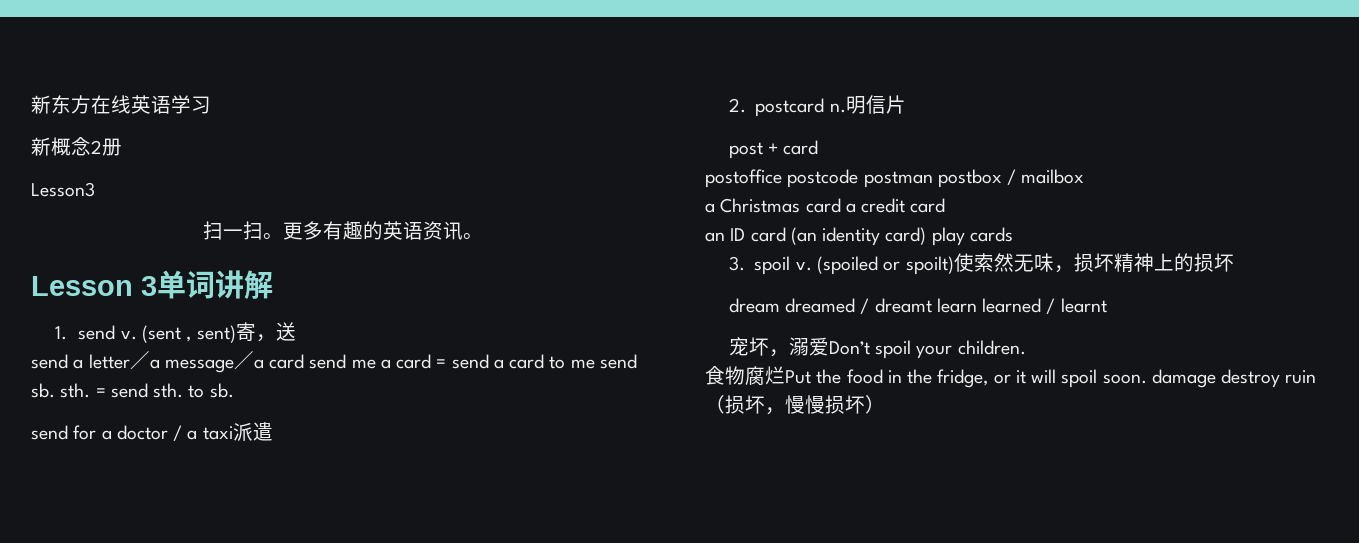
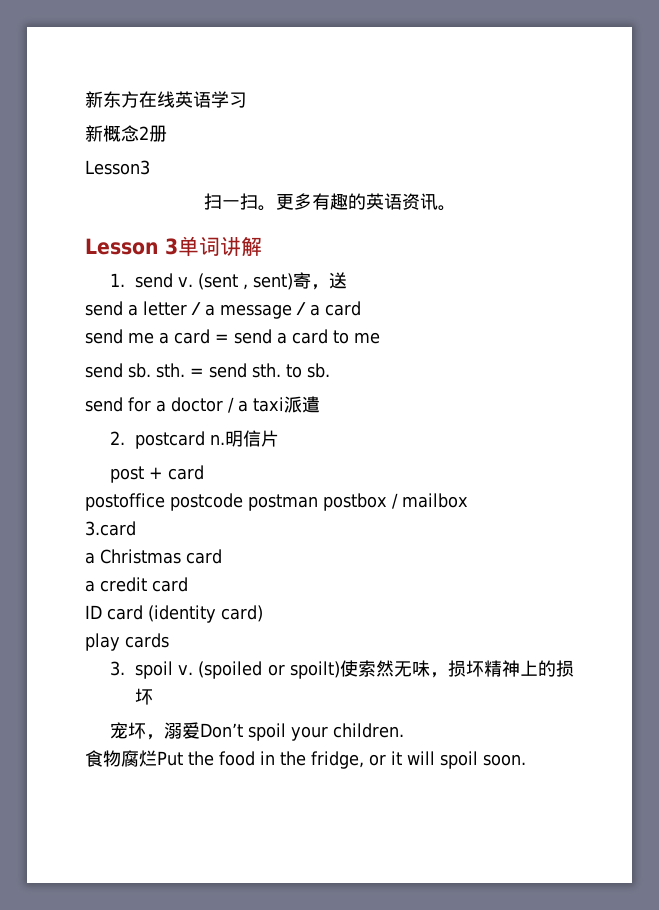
- send a letter／a message／a card send me a card = send a card to me send sb. sth.
+ send a letter／a message／a card
+ send me a card = send a card to me
+ send sb. sth.
+ 3.card
- a Christmas card a credit card
+ a Christmas card
+ a credit card
- an ID card (an identity card) play cards
+ ID card (identity card)
+ play cards
- dream dreamed / dreamt learn learned / learnt
- 食物腐烂Put the food in the fridge, or it will spoil soon. damage destroy ruin（损坏，慢慢损坏）
+ 食物腐烂Put the food in the fridge, or it will spoil soon.

